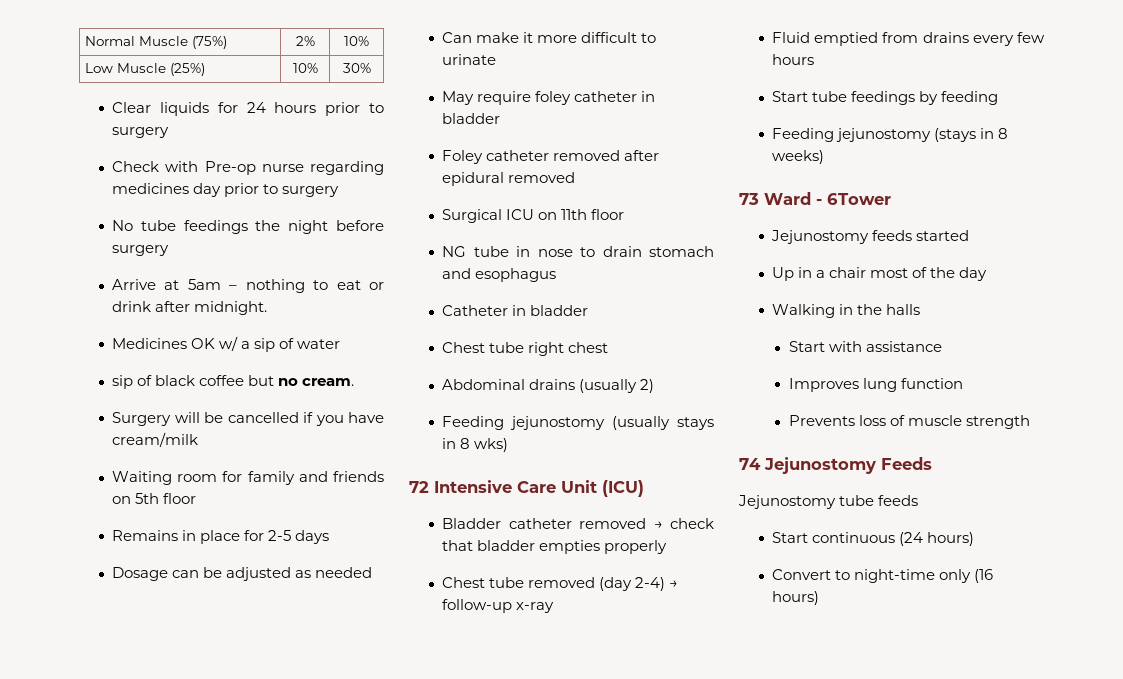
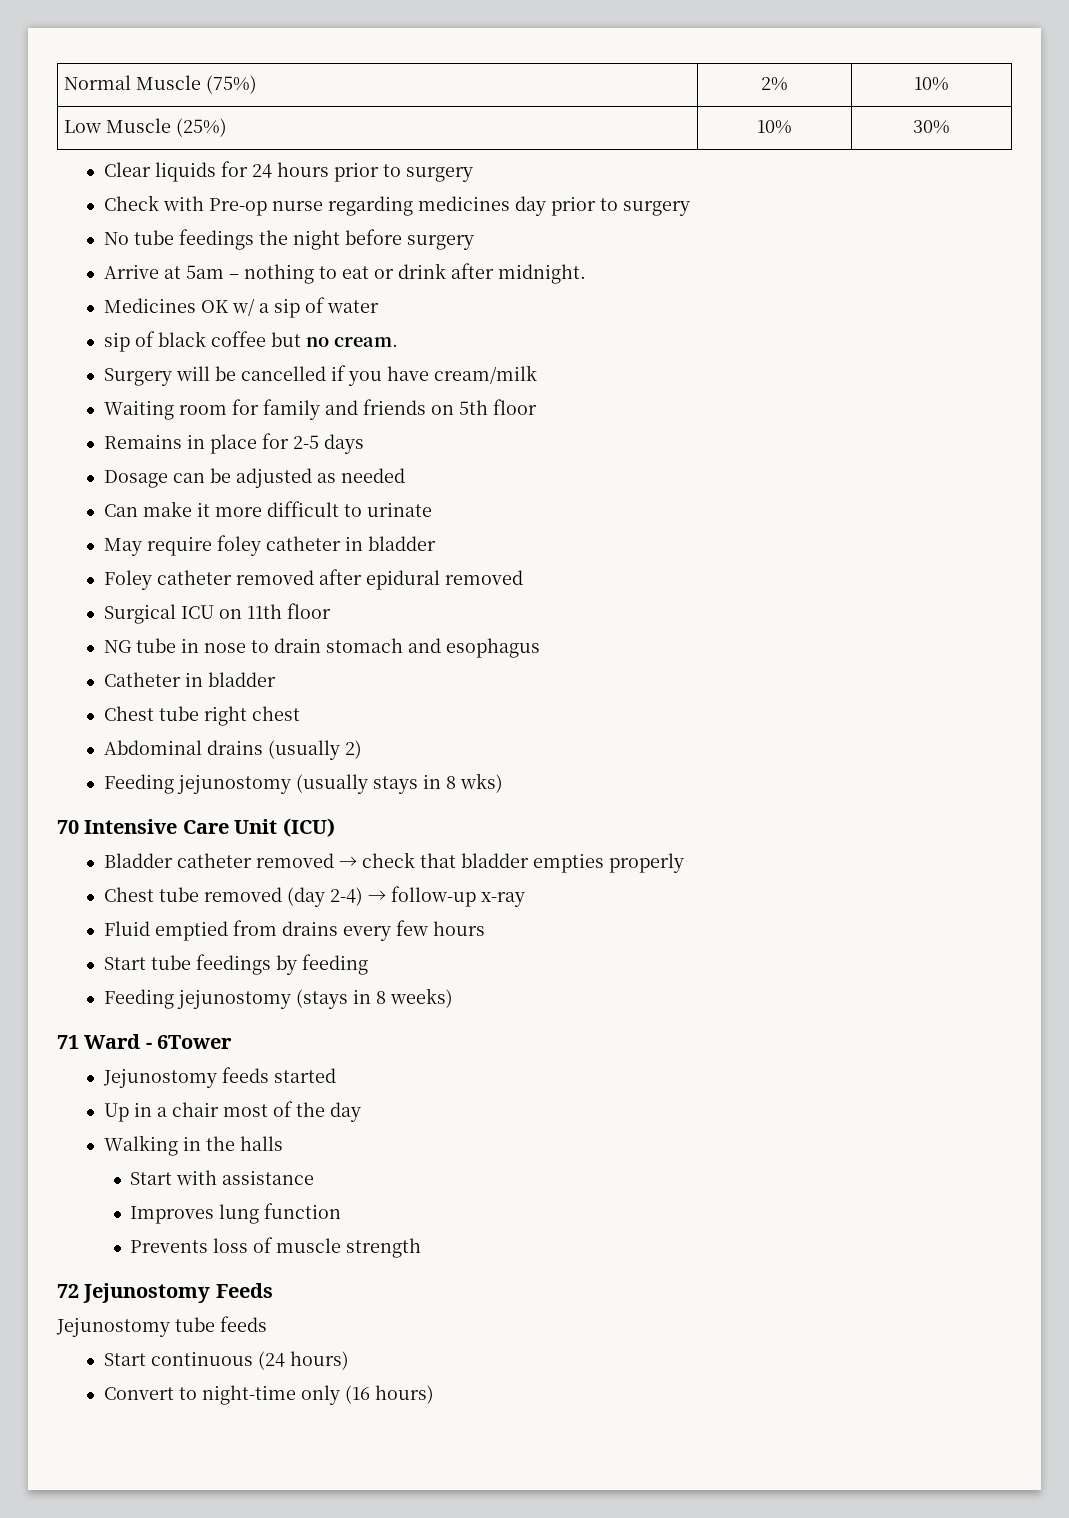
- 72 Intensive Care Unit (ICU)
+ 70 Intensive Care Unit (ICU)
- 73 Ward - 6Tower
+ 71 Ward - 6Tower
- 74 Jejunostomy Feeds
+ 72 Jejunostomy Feeds

